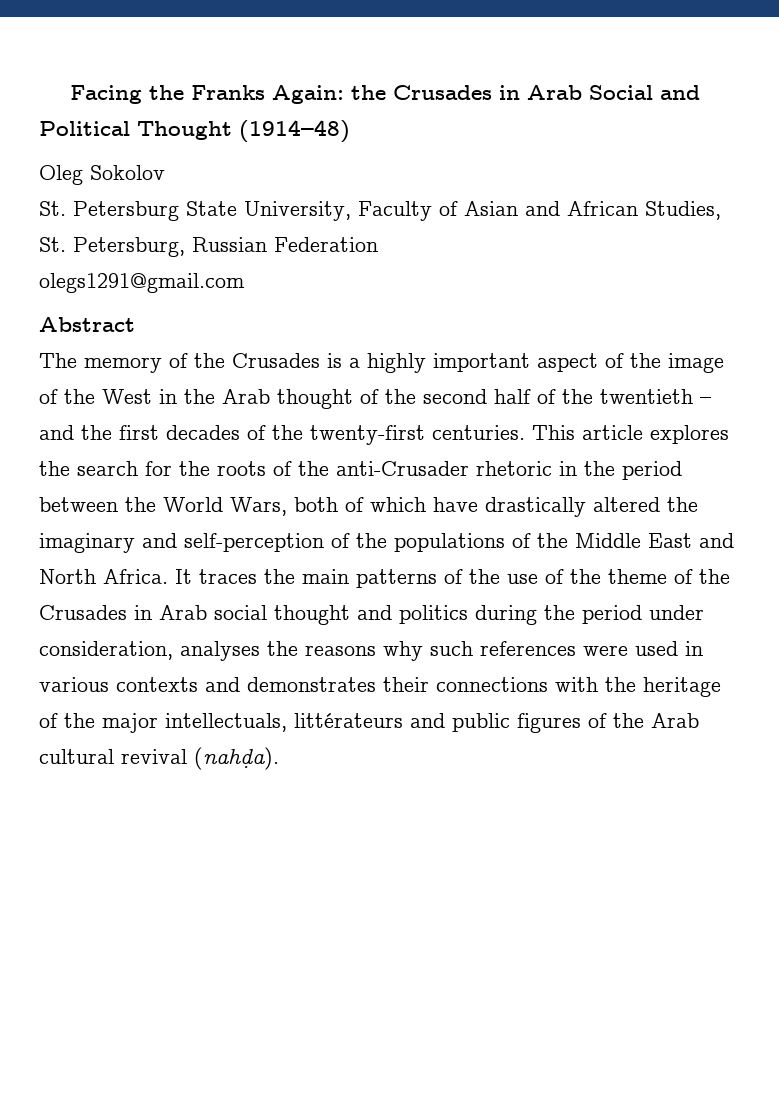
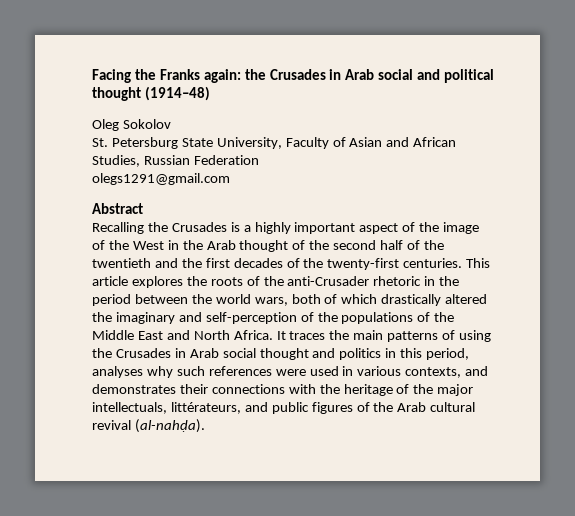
- Facing the Franks Again: the Crusades in Arab Social and Political Thought (1914–48)
+ Facing the Franks again: the Crusades in Arab social and political thought (1914–48)
- St. Petersburg State University, Faculty of Asian and African Studies, St. Petersburg, Russian Federation
+ St. Petersburg State University, Faculty of Asian and African Studies, Russian Federation
- The memory of the Crusades is a highly important aspect of the image of the West in the Arab thought of the second half of the twentieth – and the first decades of the twenty-first centuries.
+ Recalling the Crusades is a highly important aspect of the image of the West in the Arab thought of the second half of the twentieth and the first decades of the twenty-first centuries.
- This article explores the search for the roots of the anti-Crusader rhetoric in the period between the World Wars, both of which have drastically altered the imaginary and self-perception of the populations of the Middle East and North Africa.
+ This article explores the roots of the anti-Crusader rhetoric in the period between the world wars, both of which drastically altered the imaginary and self-perception of the populations of the Middle East and North Africa.
- It traces the main patterns of the use of the theme of the Crusades in Arab social thought and politics during the period under consideration, analyses the reasons why such references were used in various contexts and demonstrates their connections with the heritage of the major intellectuals, littérateurs and public figures of the Arab cultural revival (nahḍa).
+ It traces the main patterns of using the Crusades in Arab social thought and politics in this period, analyses why such references were used in various contexts, and demonstrates their connections with the heritage of the major intellectuals, littérateurs, and public figures of the Arab cultural revival (al-nahḍa).

